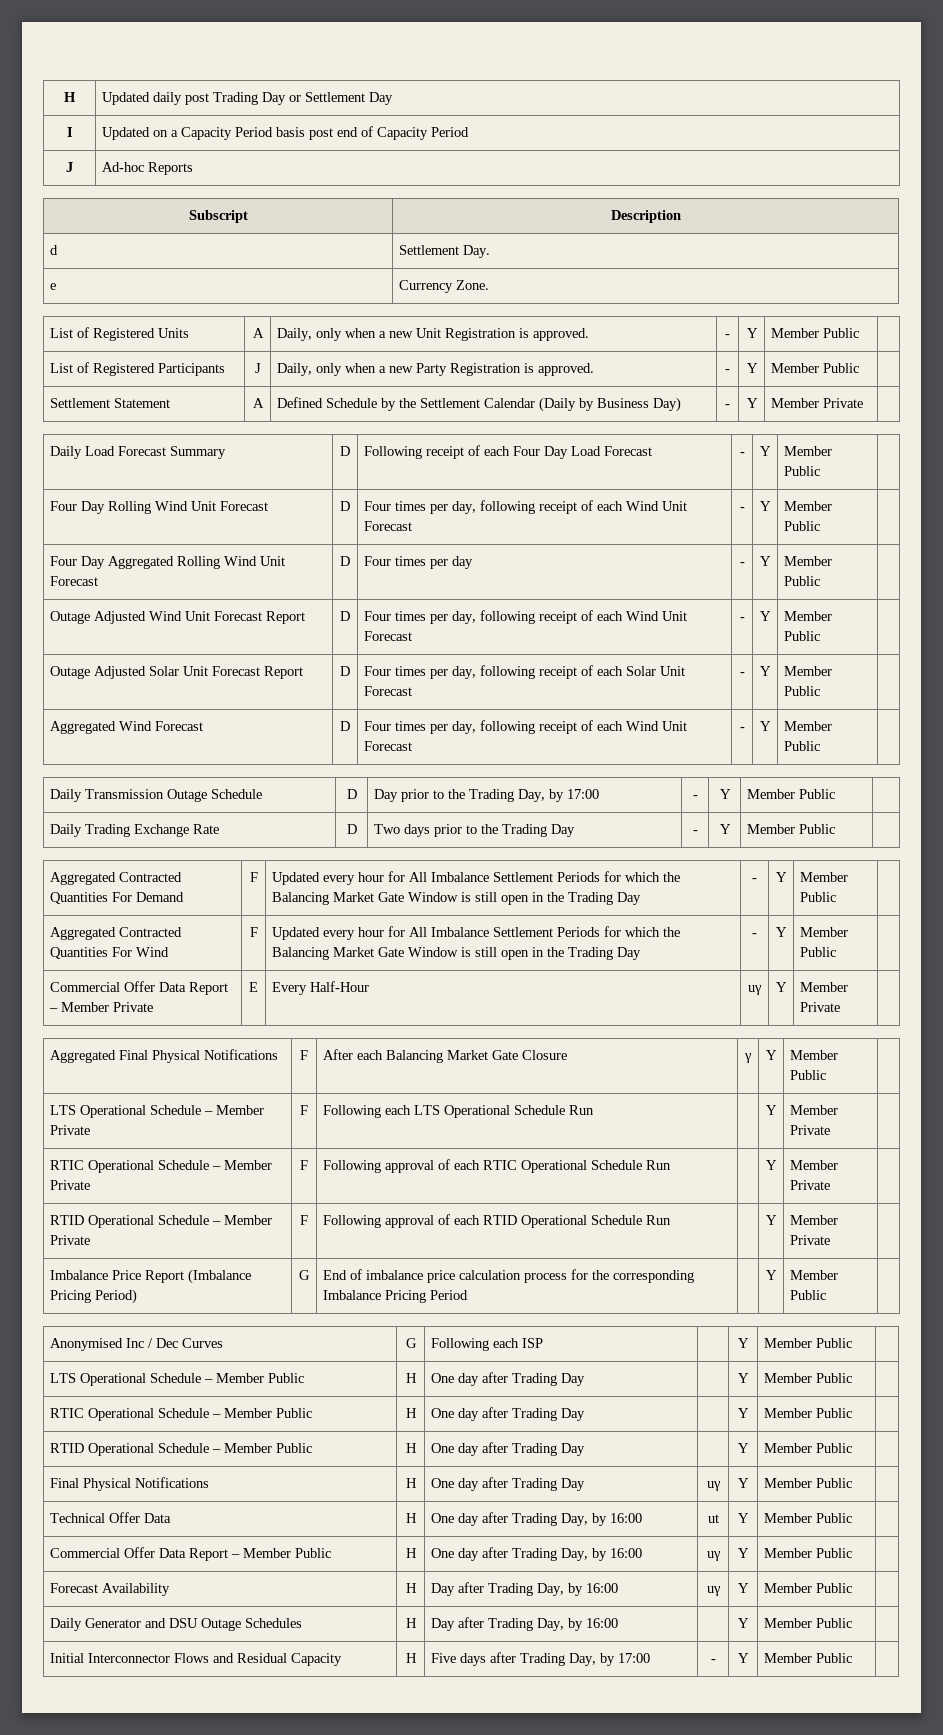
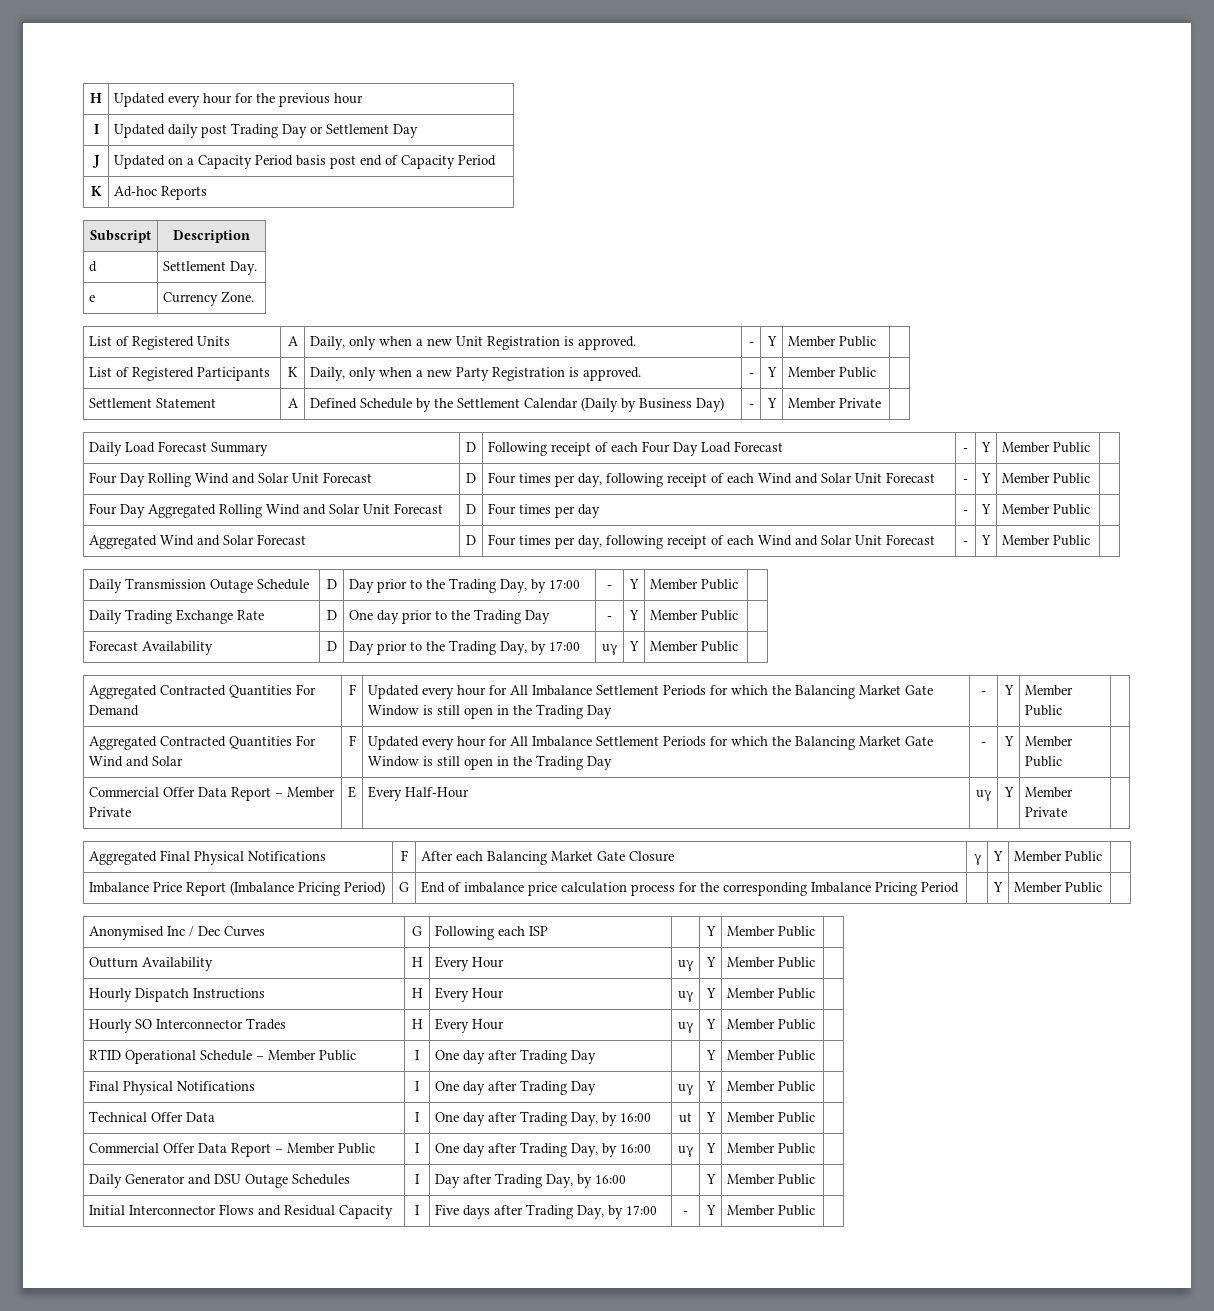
- H | Updated daily post Trading Day or Settlement Day
+ H | Updated every hour for the previous hour
+ I | Updated daily post Trading Day or Settlement Day
- I | Updated on a Capacity Period basis post end of Capacity Period
+ J | Updated on a Capacity Period basis post end of Capacity Period
- J | Ad-hoc Reports
+ K | Ad-hoc Reports
- List of Registered Participants | J | Daily, only when a new Party Registration is approved. | - | Y | Member Public |
+ List of Registered Participants | K | Daily, only when a new Party Registration is approved. | - | Y | Member Public |
- Four Day Rolling Wind Unit Forecast | D | Four times per day, following receipt of each Wind Unit Forecast | - | Y | Member Public |
+ Four Day Rolling Wind and Solar Unit Forecast | D | Four times per day, following receipt of each Wind and Solar Unit Forecast | - | Y | Member Public |
- Four Day Aggregated Rolling Wind Unit Forecast | D | Four times per day | - | Y | Member Public |
+ Four Day Aggregated Rolling Wind and Solar Unit Forecast | D | Four times per day | - | Y | Member Public |
- Outage Adjusted Wind Unit Forecast Report | D | Four times per day, following receipt of each Wind Unit Forecast | - | Y | Member Public |
- Outage Adjusted Solar Unit Forecast Report | D | Four times per day, following receipt of each Solar Unit Forecast | - | Y | Member Public |
- Aggregated Wind Forecast | D | Four times per day, following receipt of each Wind Unit Forecast | - | Y | Member Public |
+ Aggregated Wind and Solar Forecast | D | Four times per day, following receipt of each Wind and Solar Unit Forecast | - | Y | Member Public |
- Daily Trading Exchange Rate | D | Two days prior to the Trading Day | - | Y | Member Public |
+ Daily Trading Exchange Rate | D | One day prior to the Trading Day | - | Y | Member Public |
+ Forecast Availability | D | Day prior to the Trading Day, by 17:00 | uγ | Y | Member Public |
- Aggregated Contracted Quantities For Wind | F | Updated every hour for All Imbalance Settlement Periods for which the Balancing Market Gate Window is still open in the Trading Day | - | Y | Member Public |
+ Aggregated Contracted Quantities For Wind and Solar | F | Updated every hour for All Imbalance Settlement Periods for which the Balancing Market Gate Window is still open in the Trading Day | - | Y | Member Public |
- LTS Operational Schedule – Member Private | F | Following each LTS Operational Schedule Run | | Y | Member Private |
- RTIC Operational Schedule – Member Private | F | Following approval of each RTIC Operational Schedule Run | | Y | Member Private |
- RTID Operational Schedule – Member Private | F | Following approval of each RTID Operational Schedule Run | | Y | Member Private |
- LTS Operational Schedule – Member Public | H | One day after Trading Day | | Y | Member Public |
- RTIC Operational Schedule – Member Public | H | One day after Trading Day | | Y | Member Public |
+ Outturn Availability | H | Every Hour | uγ | Y | Member Public |
+ Hourly Dispatch Instructions | H | Every Hour | uγ | Y | Member Public |
+ Hourly SO Interconnector Trades | H | Every Hour | uγ | Y | Member Public |
- RTID Operational Schedule – Member Public | H | One day after Trading Day | | Y | Member Public |
+ RTID Operational Schedule – Member Public | I | One day after Trading Day | | Y | Member Public |
- Final Physical Notifications | H | One day after Trading Day | uγ | Y | Member Public |
+ Final Physical Notifications | I | One day after Trading Day | uγ | Y | Member Public |
- Technical Offer Data | H | One day after Trading Day, by 16:00 | ut | Y | Member Public |
+ Technical Offer Data | I | One day after Trading Day, by 16:00 | ut | Y | Member Public |
- Commercial Offer Data Report – Member Public | H | One day after Trading Day, by 16:00 | uγ | Y | Member Public |
+ Commercial Offer Data Report – Member Public | I | One day after Trading Day, by 16:00 | uγ | Y | Member Public |
- Forecast Availability | H | Day after Trading Day, by 16:00 | uγ | Y | Member Public |
- Daily Generator and DSU Outage Schedules | H | Day after Trading Day, by 16:00 | | Y | Member Public |
+ Daily Generator and DSU Outage Schedules | I | Day after Trading Day, by 16:00 | | Y | Member Public |
- Initial Interconnector Flows and Residual Capacity | H | Five days after Trading Day, by 17:00 | - | Y | Member Public |
+ Initial Interconnector Flows and Residual Capacity | I | Five days after Trading Day, by 17:00 | - | Y | Member Public |

